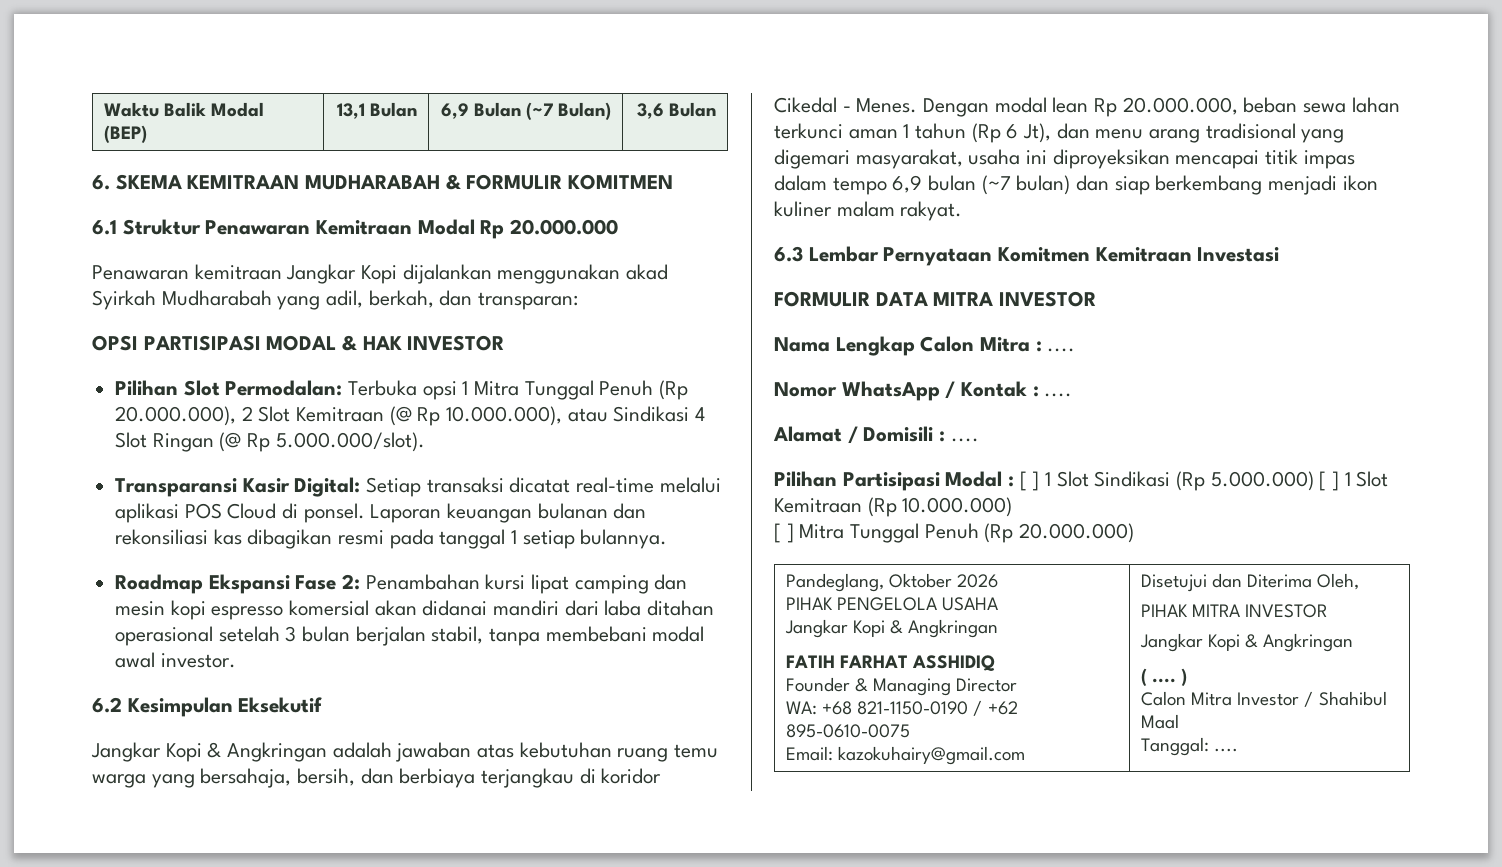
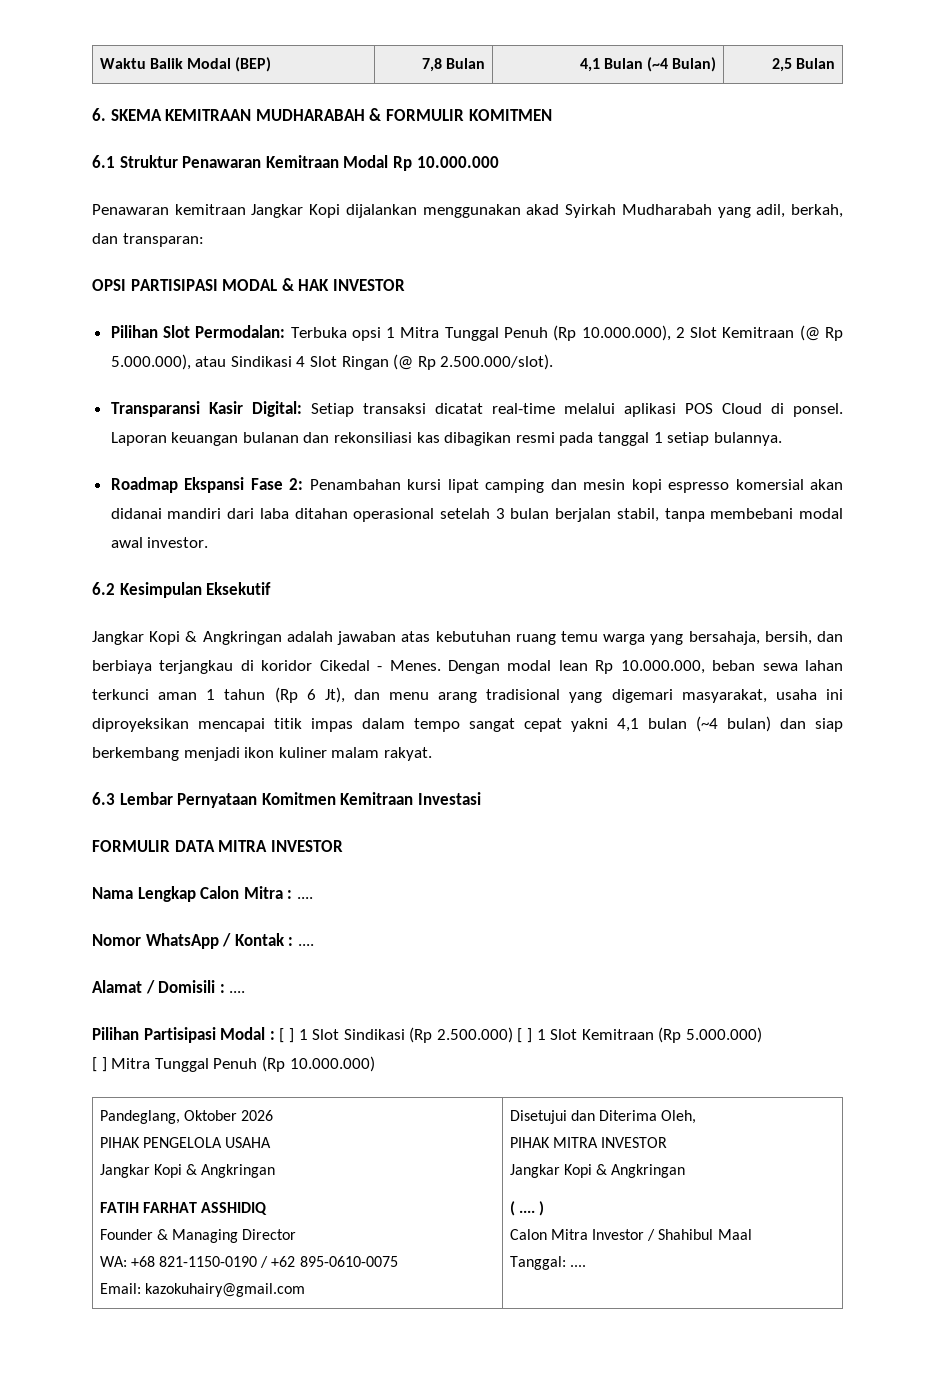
- Waktu Balik Modal (BEP) | 13,1 Bulan | 6,9 Bulan (~7 Bulan) | 3,6 Bulan
+ Waktu Balik Modal (BEP) | 7,8 Bulan | 4,1 Bulan (~4 Bulan) | 2,5 Bulan
- 6.1 Struktur Penawaran Kemitraan Modal Rp 20.000.000
+ 6.1 Struktur Penawaran Kemitraan Modal Rp 10.000.000
- Pilihan Slot Permodalan: Terbuka opsi 1 Mitra Tunggal Penuh (Rp 20.000.000), 2 Slot Kemitraan (@ Rp 10.000.000), atau Sindikasi 4 Slot Ringan (@ Rp 5.000.000/slot).
+ Pilihan Slot Permodalan: Terbuka opsi 1 Mitra Tunggal Penuh (Rp 10.000.000), 2 Slot Kemitraan (@ Rp 5.000.000), atau Sindikasi 4 Slot Ringan (@ Rp 2.500.000/slot).
- Dengan modal lean Rp 20.000.000, beban sewa lahan terkunci aman 1 tahun (Rp 6 Jt), dan menu arang tradisional yang digemari masyarakat, usaha ini diproyeksikan mencapai titik impas dalam tempo 6,9 bulan (~7 bulan) dan siap berkembang menjadi ikon kuliner malam rakyat.
+ Dengan modal lean Rp 10.000.000, beban sewa lahan terkunci aman 1 tahun (Rp 6 Jt), dan menu arang tradisional yang digemari masyarakat, usaha ini diproyeksikan mencapai titik impas dalam tempo sangat cepat yakni 4,1 bulan (~4 bulan) dan siap berkembang menjadi ikon kuliner malam rakyat.
- Pilihan Partisipasi Modal : [ ] 1 Slot Sindikasi (Rp 5.000.000) [ ] 1 Slot Kemitraan (Rp 10.000.000)
+ Pilihan Partisipasi Modal : [ ] 1 Slot Sindikasi (Rp 2.500.000) [ ] 1 Slot Kemitraan (Rp 5.000.000)
- [ ] Mitra Tunggal Penuh (Rp 20.000.000)
+ [ ] Mitra Tunggal Penuh (Rp 10.000.000)

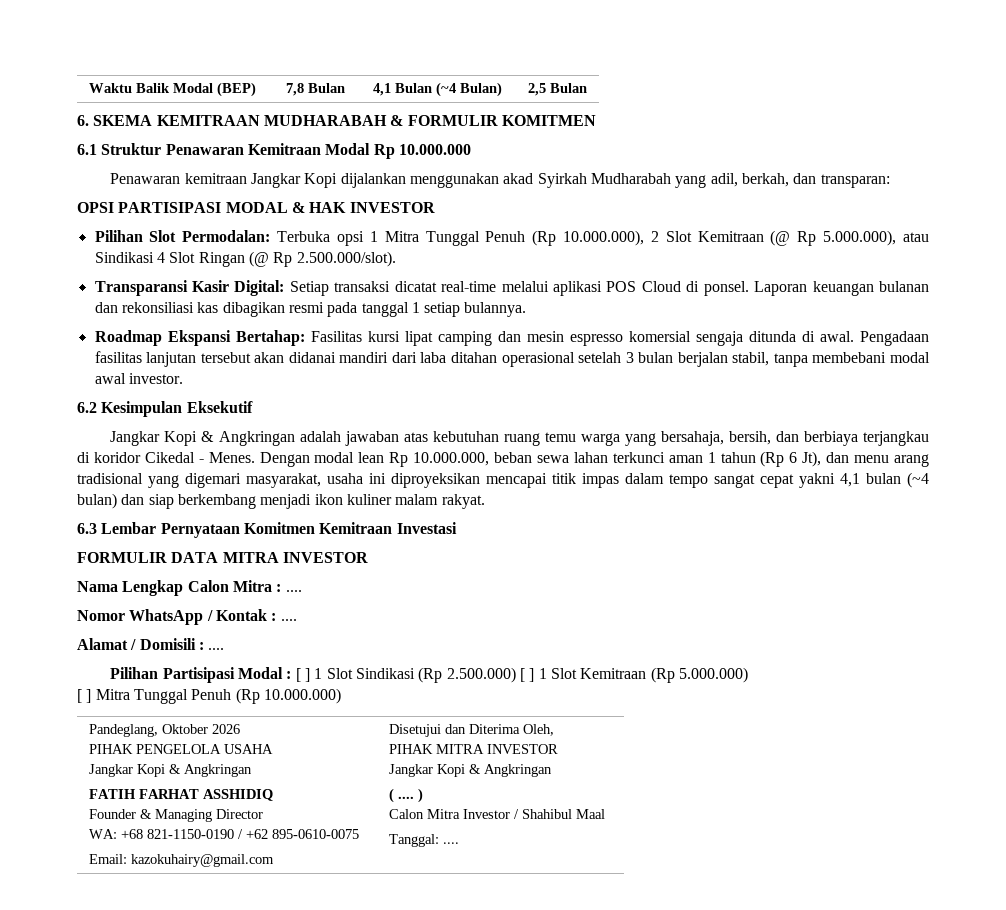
- Roadmap Ekspansi Fase 2: Penambahan kursi lipat camping dan mesin kopi espresso komersial akan didanai mandiri dari laba ditahan operasional setelah 3 bulan berjalan stabil, tanpa membebani modal awal investor.
+ Roadmap Ekspansi Bertahap: Fasilitas kursi lipat camping dan mesin espresso komersial sengaja ditunda di awal. Pengadaan fasilitas lanjutan tersebut akan didanai mandiri dari laba ditahan operasional setelah 3 bulan berjalan stabil, tanpa membebani modal awal investor.

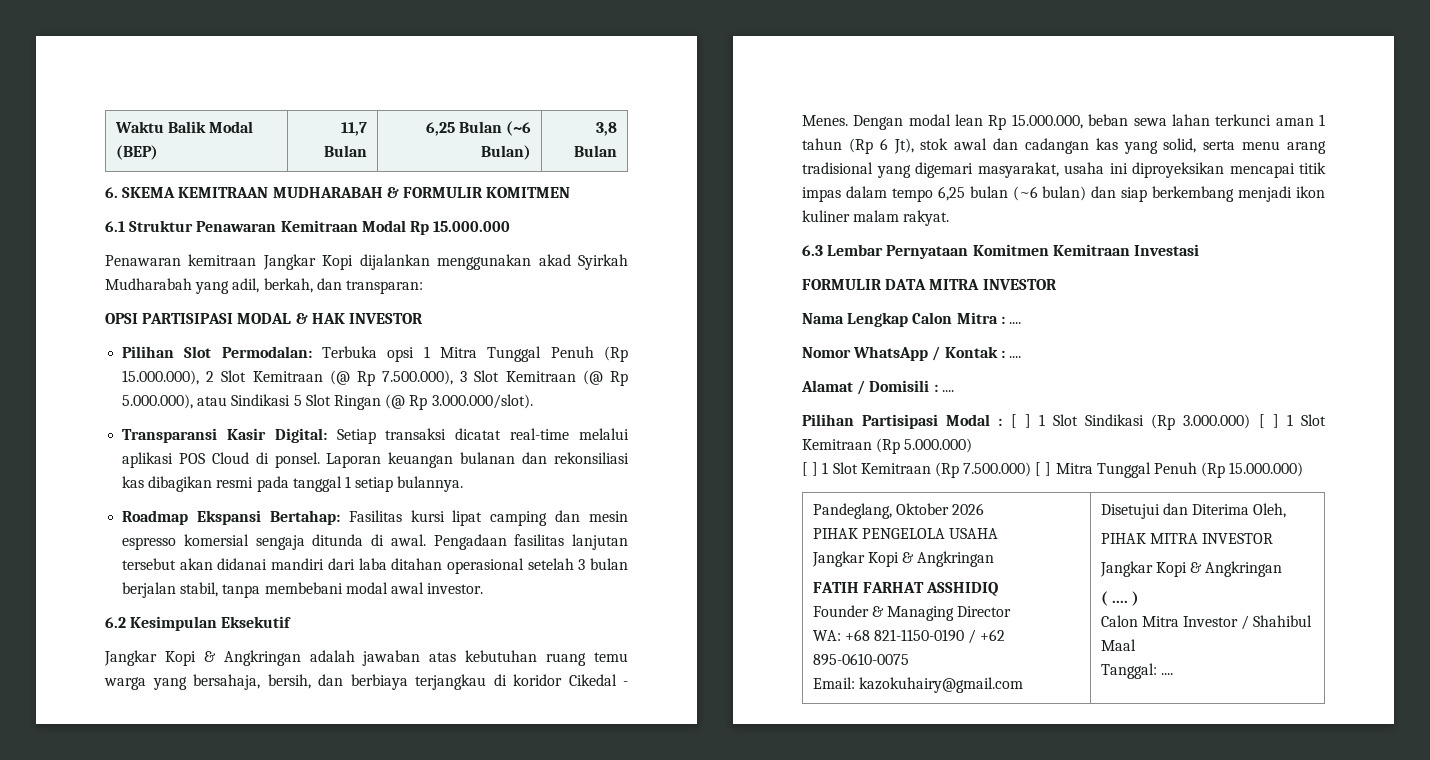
- Waktu Balik Modal (BEP) | 7,8 Bulan | 4,1 Bulan (~4 Bulan) | 2,5 Bulan
+ Waktu Balik Modal (BEP) | 11,7 Bulan | 6,25 Bulan (~6 Bulan) | 3,8 Bulan
- 6.1 Struktur Penawaran Kemitraan Modal Rp 10.000.000
+ 6.1 Struktur Penawaran Kemitraan Modal Rp 15.000.000
- Pilihan Slot Permodalan: Terbuka opsi 1 Mitra Tunggal Penuh (Rp 10.000.000), 2 Slot Kemitraan (@ Rp 5.000.000), atau Sindikasi 4 Slot Ringan (@ Rp 2.500.000/slot).
+ Pilihan Slot Permodalan: Terbuka opsi 1 Mitra Tunggal Penuh (Rp 15.000.000), 2 Slot Kemitraan (@ Rp 7.500.000), 3 Slot Kemitraan (@ Rp 5.000.000), atau Sindikasi 5 Slot Ringan (@ Rp 3.000.000/slot).
- Dengan modal lean Rp 10.000.000, beban sewa lahan terkunci aman 1 tahun (Rp 6 Jt), dan menu arang tradisional yang digemari masyarakat, usaha ini diproyeksikan mencapai titik impas dalam tempo sangat cepat yakni 4,1 bulan (~4 bulan) dan siap berkembang menjadi ikon kuliner malam rakyat.
+ Dengan modal lean Rp 15.000.000, beban sewa lahan terkunci aman 1 tahun (Rp 6 Jt), stok awal dan cadangan kas yang solid, serta menu arang tradisional yang digemari masyarakat, usaha ini diproyeksikan mencapai titik impas dalam tempo 6,25 bulan (~6 bulan) dan siap berkembang menjadi ikon kuliner malam rakyat.
- Pilihan Partisipasi Modal : [ ] 1 Slot Sindikasi (Rp 2.500.000) [ ] 1 Slot Kemitraan (Rp 5.000.000)
+ Pilihan Partisipasi Modal : [ ] 1 Slot Sindikasi (Rp 3.000.000) [ ] 1 Slot Kemitraan (Rp 5.000.000)
- [ ] Mitra Tunggal Penuh (Rp 10.000.000)
+ [ ] 1 Slot Kemitraan (Rp 7.500.000) [ ] Mitra Tunggal Penuh (Rp 15.000.000)

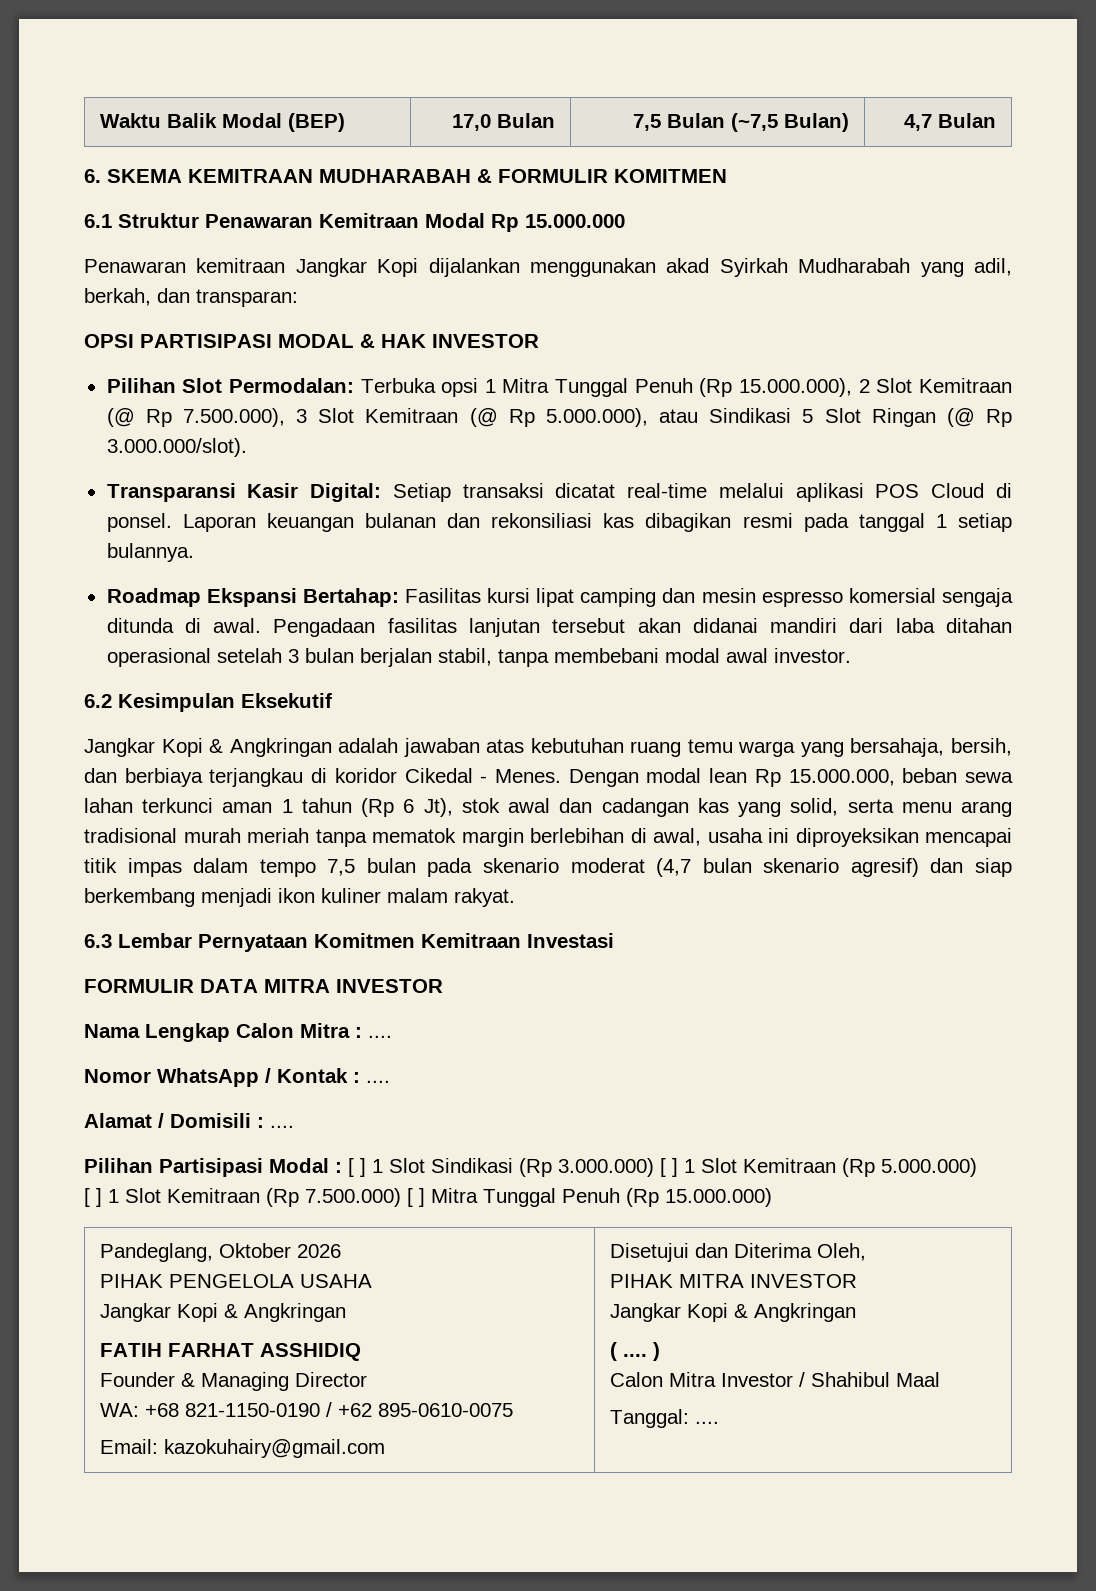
- Waktu Balik Modal (BEP) | 11,7 Bulan | 6,25 Bulan (~6 Bulan) | 3,8 Bulan
+ Waktu Balik Modal (BEP) | 17,0 Bulan | 7,5 Bulan (~7,5 Bulan) | 4,7 Bulan
- Dengan modal lean Rp 15.000.000, beban sewa lahan terkunci aman 1 tahun (Rp 6 Jt), stok awal dan cadangan kas yang solid, serta menu arang tradisional yang digemari masyarakat, usaha ini diproyeksikan mencapai titik impas dalam tempo 6,25 bulan (~6 bulan) dan siap berkembang menjadi ikon kuliner malam rakyat.
+ Dengan modal lean Rp 15.000.000, beban sewa lahan terkunci aman 1 tahun (Rp 6 Jt), stok awal dan cadangan kas yang solid, serta menu arang tradisional murah meriah tanpa mematok margin berlebihan di awal, usaha ini diproyeksikan mencapai titik impas dalam tempo 7,5 bulan pada skenario moderat (4,7 bulan skenario agresif) dan siap berkembang menjadi ikon kuliner malam rakyat.

